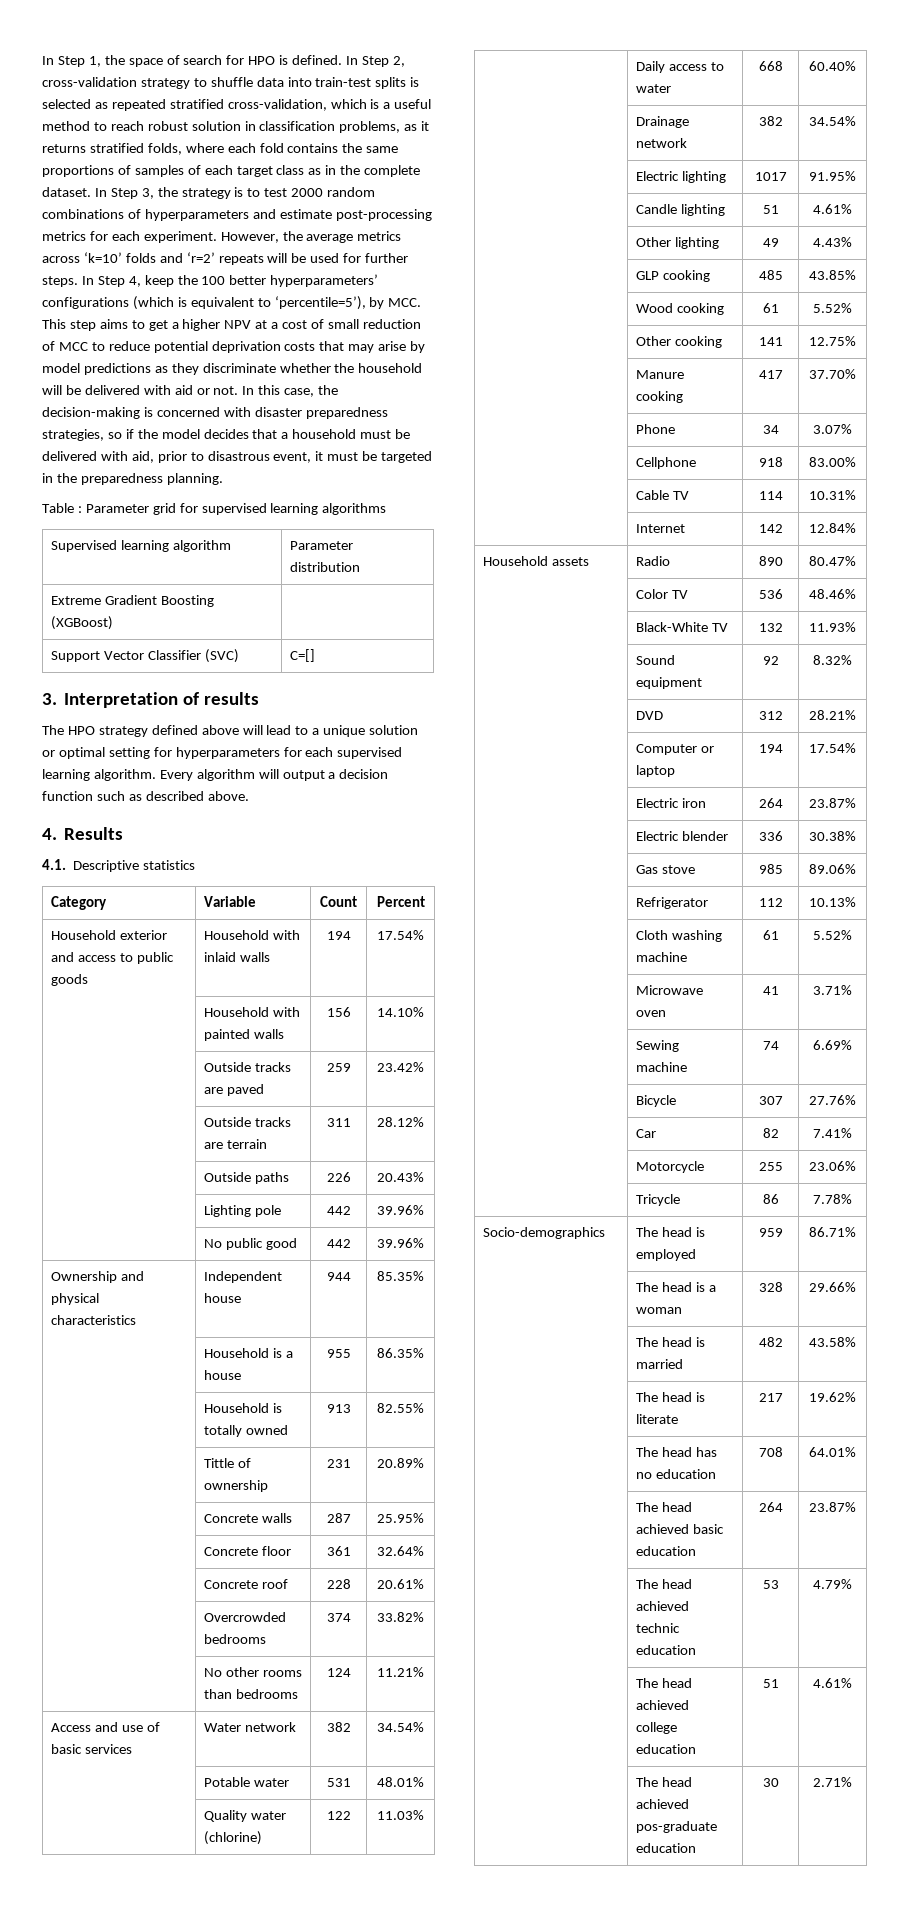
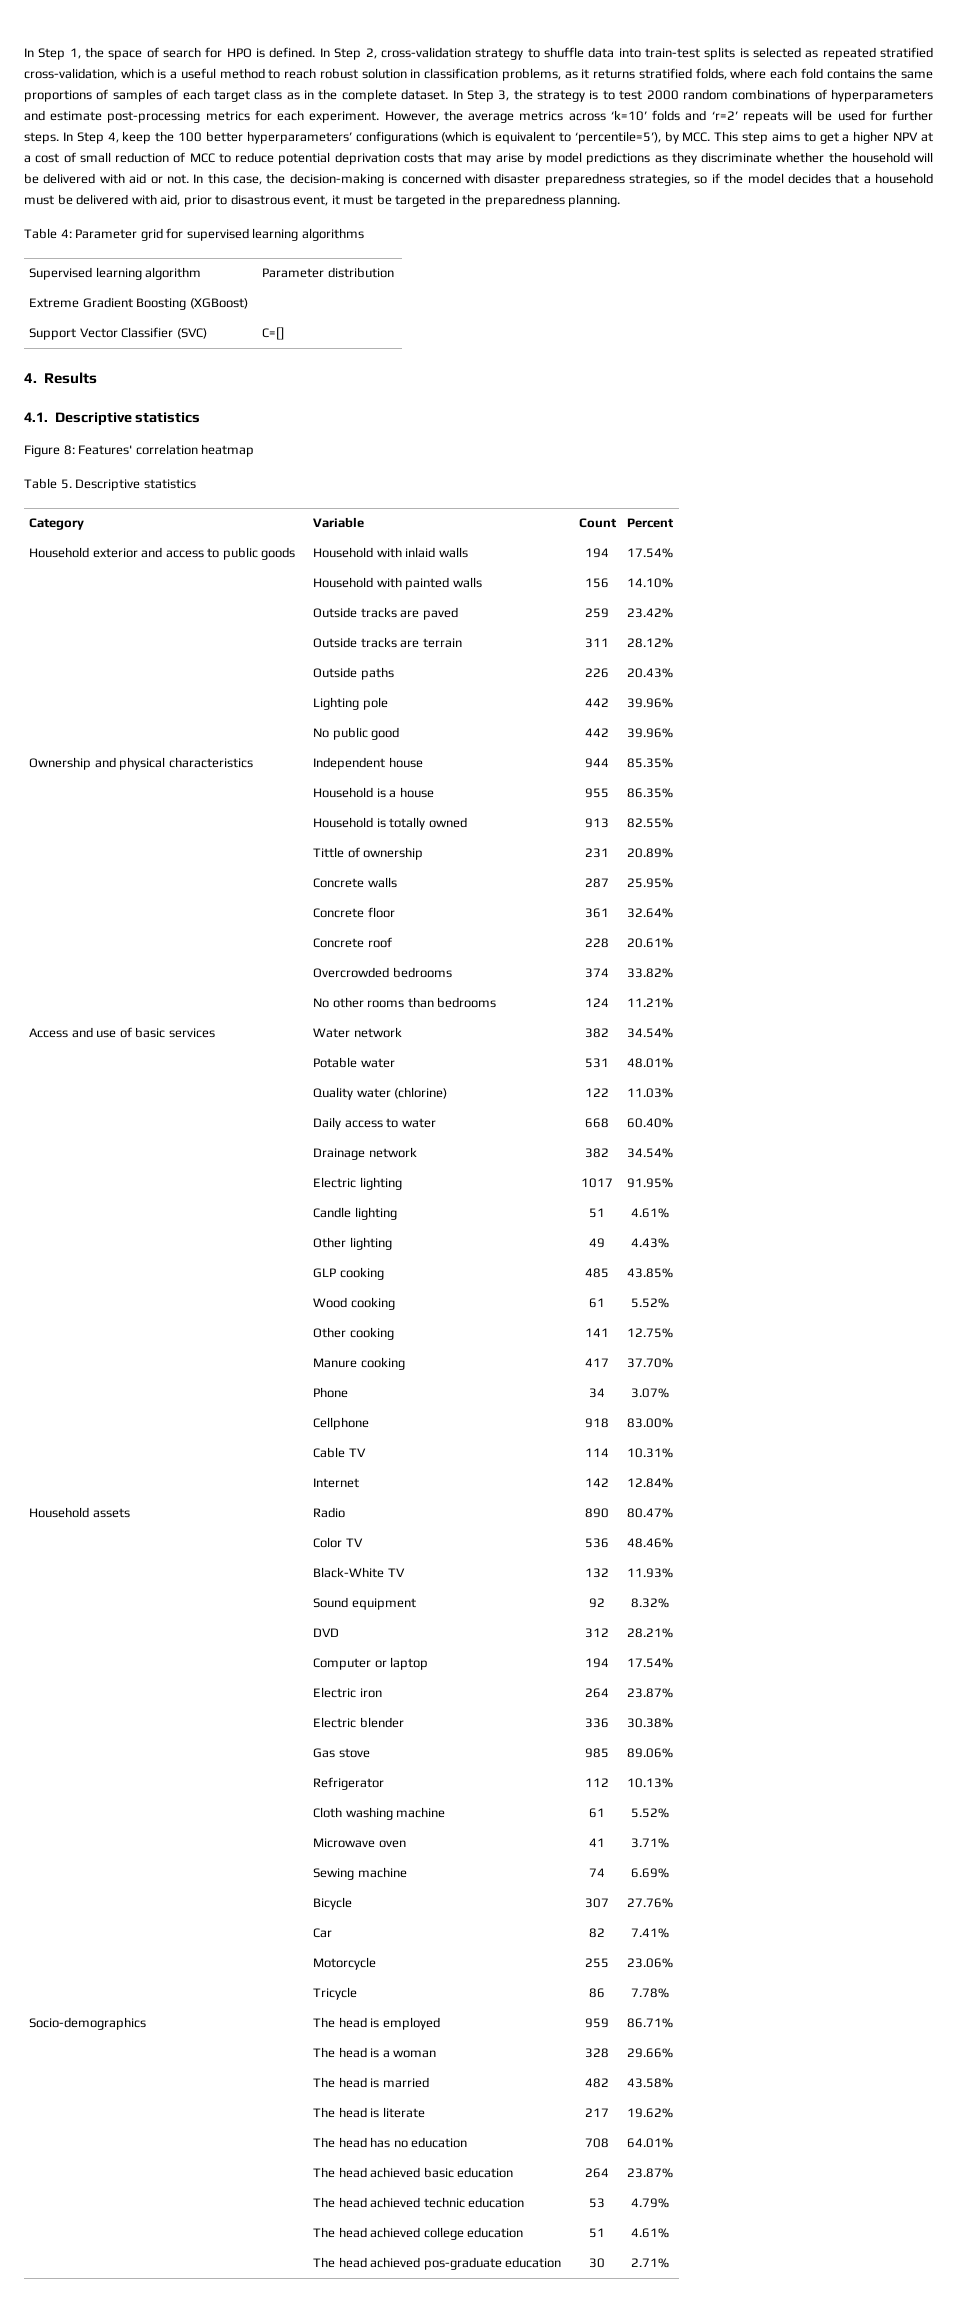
- Table : Parameter grid for supervised learning algorithms
+ Table 4: Parameter grid for supervised learning algorithms
- 3. Interpretation of results
- The HPO strategy defined above will lead to a unique solution or optimal setting for hyperparameters for each supervised learning algorithm. Every algorithm will output a decision function such as described above.
  4. Results
  4.1. Descriptive statistics
+ Figure 8: Features' correlation heatmap
+ Table 5. Descriptive statistics

